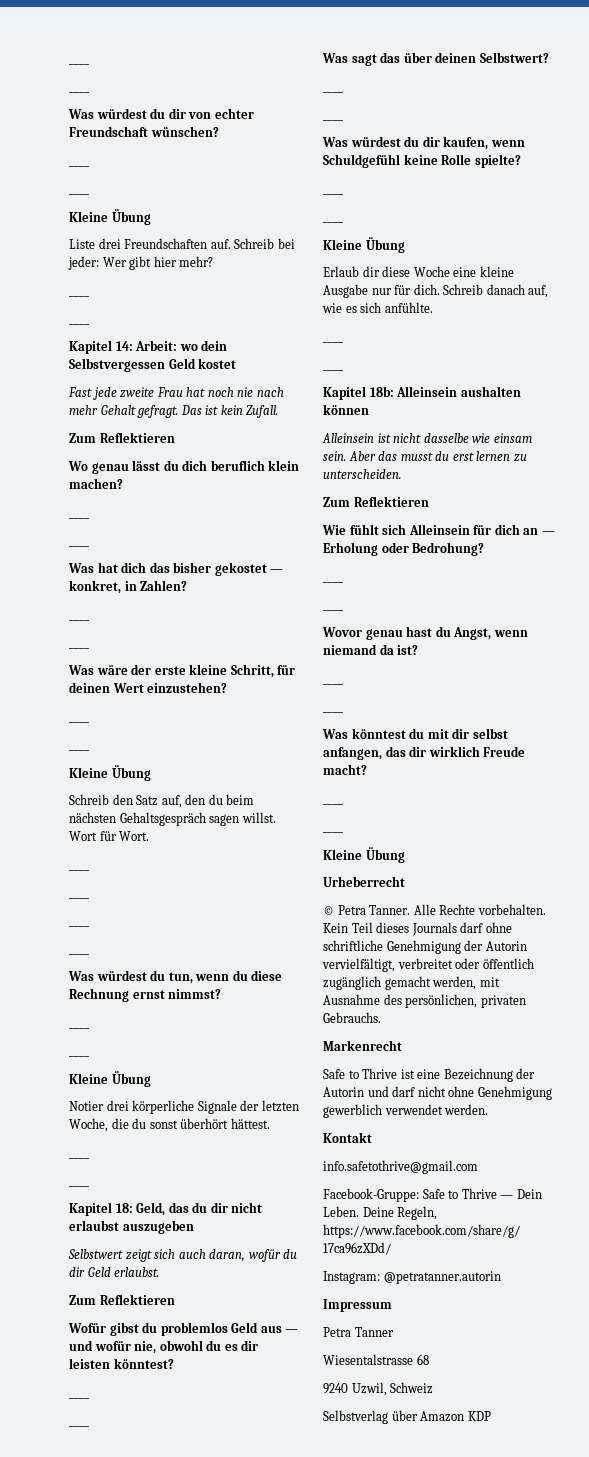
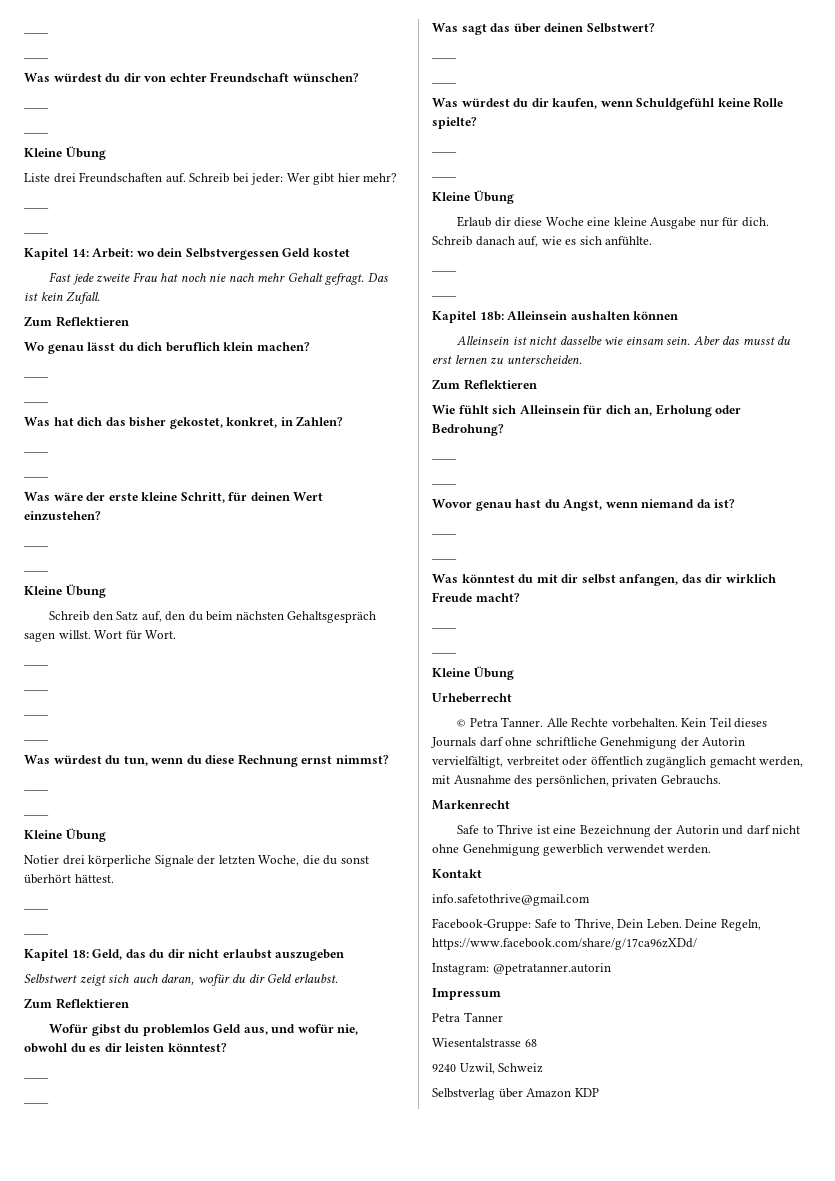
- Was hat dich das bisher gekostet — konkret, in Zahlen?
+ Was hat dich das bisher gekostet, konkret, in Zahlen?
- Wofür gibst du problemlos Geld aus — und wofür nie, obwohl du es dir leisten könntest?
+ Wofür gibst du problemlos Geld aus, und wofür nie, obwohl du es dir leisten könntest?
- Wie fühlt sich Alleinsein für dich an — Erholung oder Bedrohung?
+ Wie fühlt sich Alleinsein für dich an, Erholung oder Bedrohung?
- Facebook-Gruppe: Safe to Thrive — Dein Leben.
+ Facebook-Gruppe: Safe to Thrive, Dein Leben.

